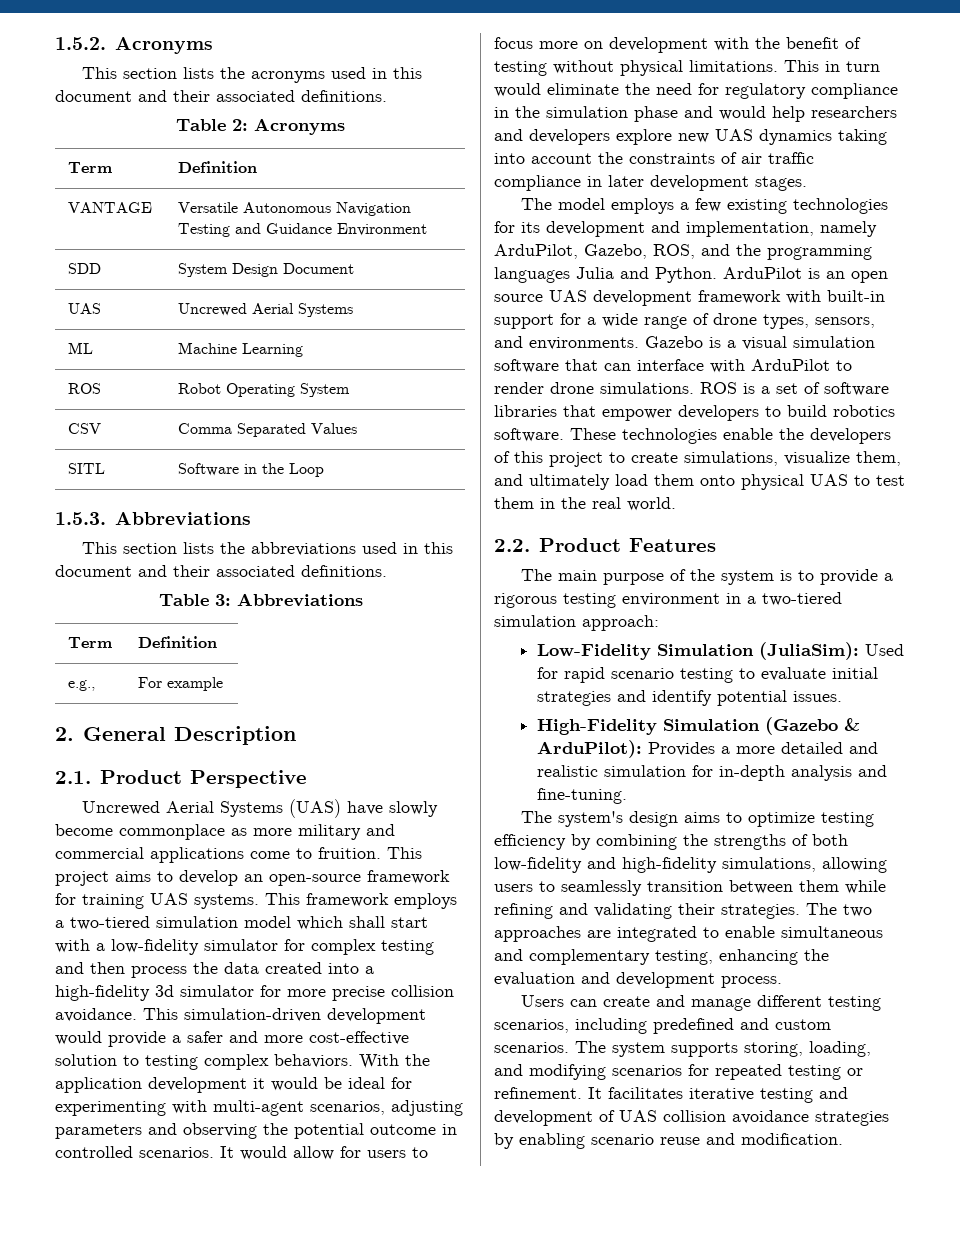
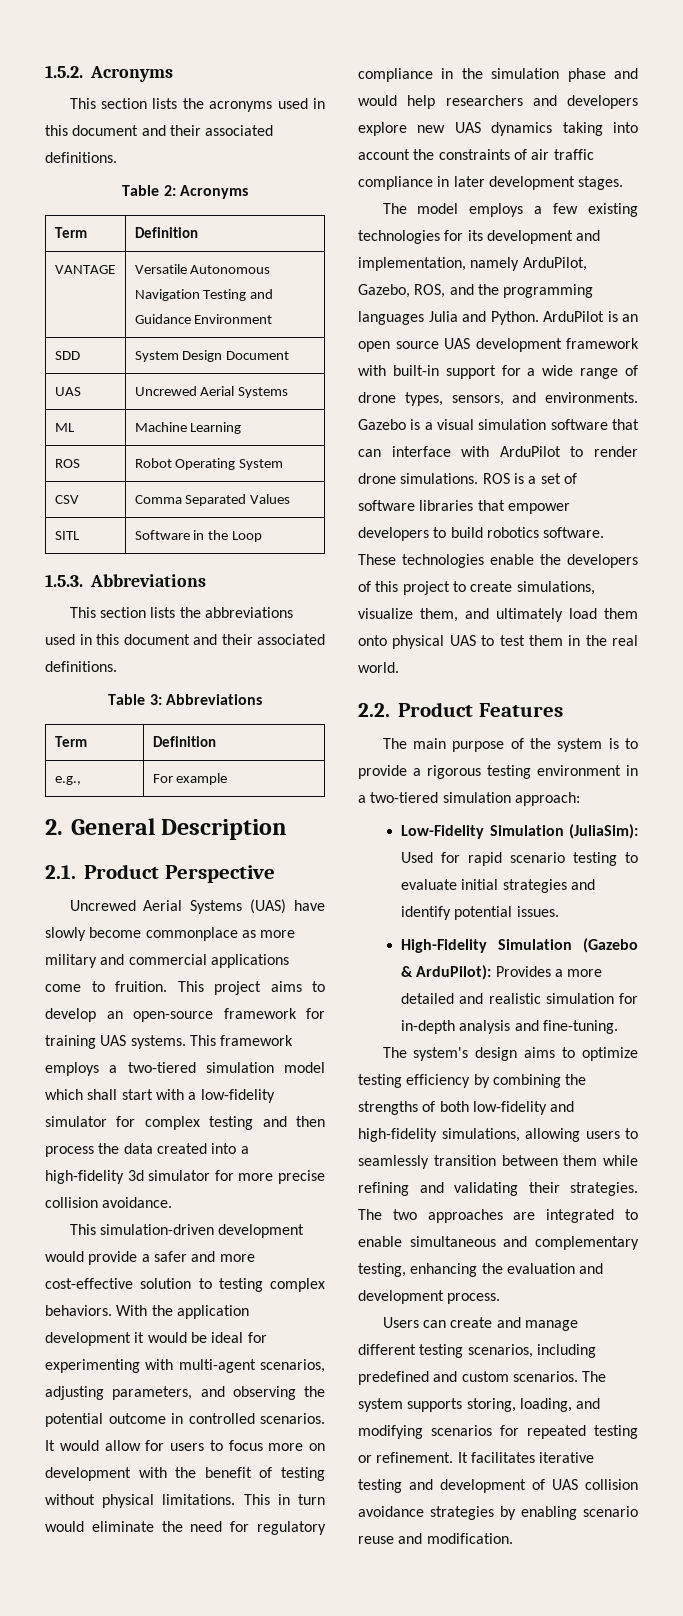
- This framework employs a two-tiered simulation model which shall start with a low-fidelity simulator for complex testing and then process the data created into a high-fidelity 3d simulator for more precise collision avoidance. This simulation-driven development would provide a safer and more cost-effective solution to testing complex behaviors.
+ This framework employs a two-tiered simulation model which shall start with a low-fidelity simulator for complex testing and then process the data created into a high-fidelity 3d simulator for more precise collision avoidance.
+ This simulation-driven development would provide a safer and more cost-effective solution to testing complex behaviors.
- With the application development it would be ideal for experimenting with multi-agent scenarios, adjusting parameters and observing the potential outcome in controlled scenarios.
+ With the application development it would be ideal for experimenting with multi-agent scenarios, adjusting parameters, and observing the potential outcome in controlled scenarios.

